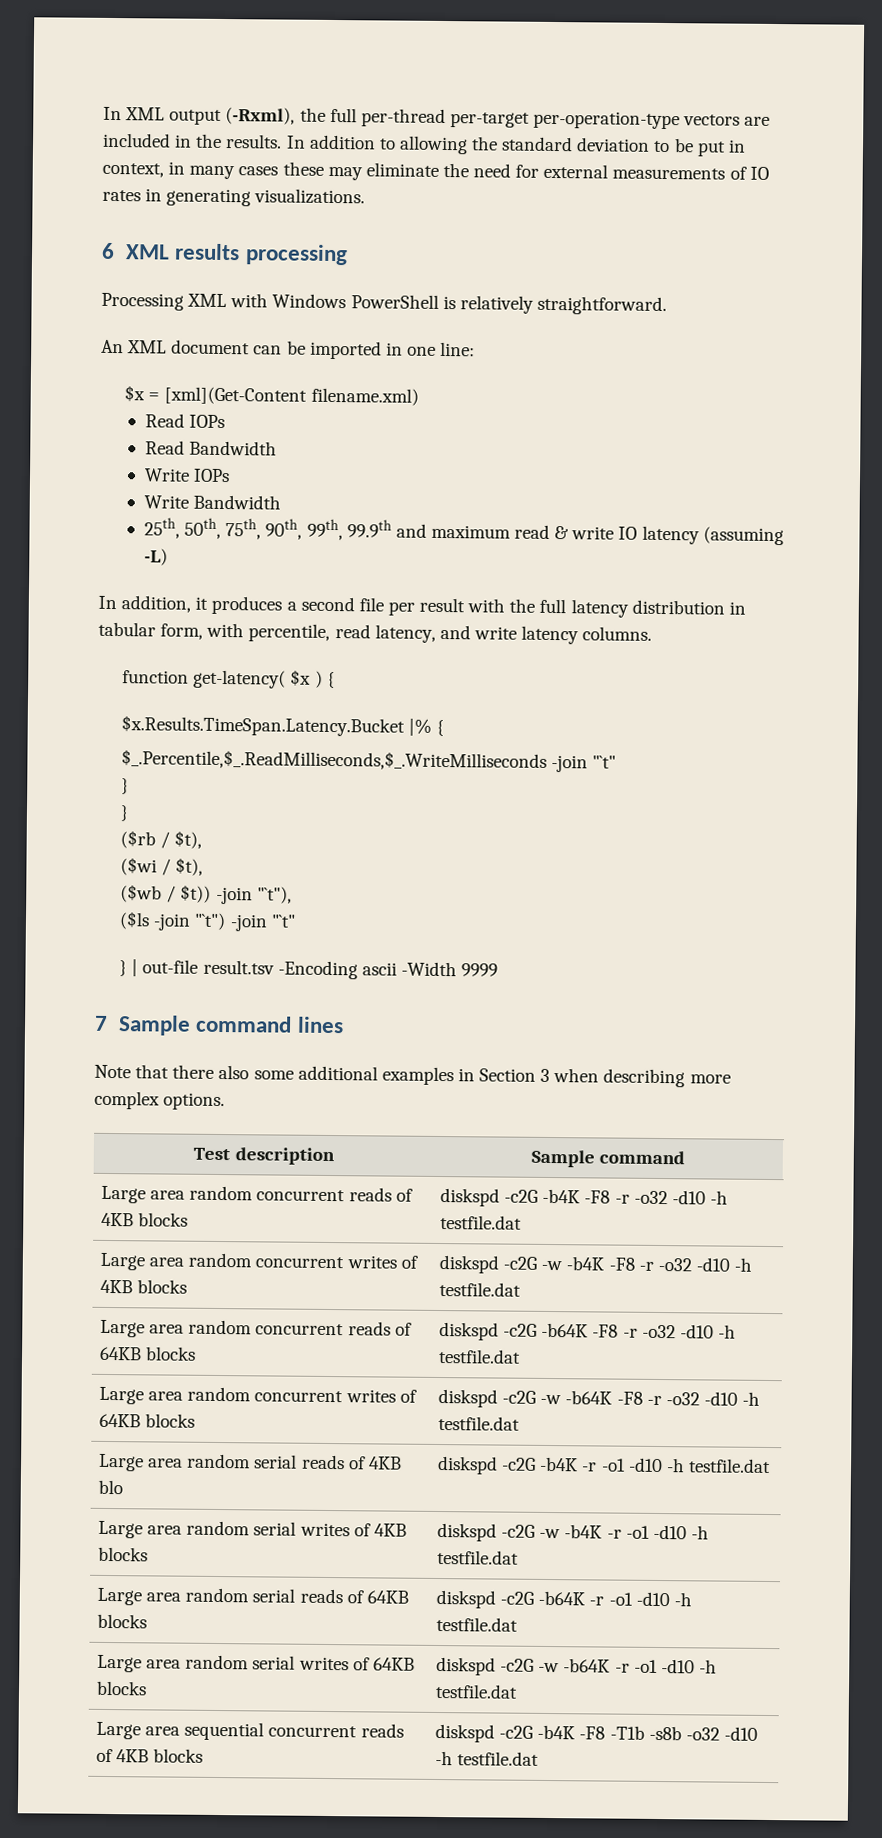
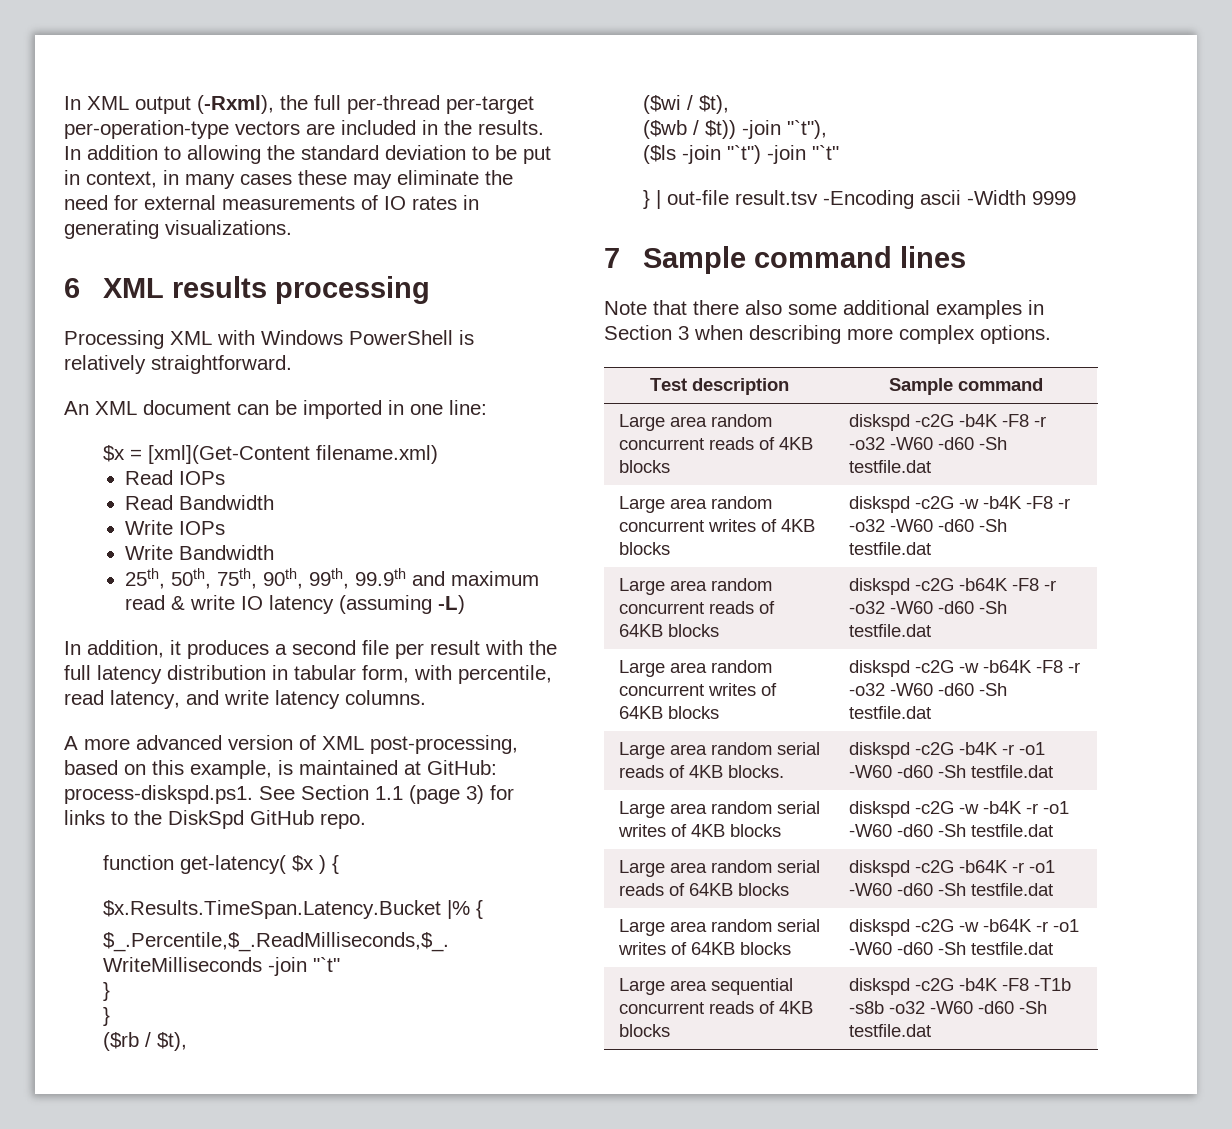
+ A more advanced version of XML post-processing, based on this example, is maintained at GitHub: process-diskspd.ps1. See Section 1.1 (page 3) for links to the DiskSpd GitHub repo.
- Large area random concurrent reads of 4KB blocks | diskspd -c2G -b4K -F8 -r -o32 -d10 -h testfile.dat
+ Large area random concurrent reads of 4KB blocks | diskspd -c2G -b4K -F8 -r -o32 -W60 -d60 -Sh testfile.dat
- Large area random concurrent writes of 4KB blocks | diskspd -c2G -w -b4K -F8 -r -o32 -d10 -h testfile.dat
+ Large area random concurrent writes of 4KB blocks | diskspd -c2G -w -b4K -F8 -r -o32 -W60 -d60 -Sh testfile.dat
- Large area random concurrent reads of 64KB blocks | diskspd -c2G -b64K -F8 -r -o32 -d10 -h testfile.dat
+ Large area random concurrent reads of 64KB blocks | diskspd -c2G -b64K -F8 -r -o32 -W60 -d60 -Sh testfile.dat
- Large area random concurrent writes of 64KB blocks | diskspd -c2G -w -b64K -F8 -r -o32 -d10 -h testfile.dat
+ Large area random concurrent writes of 64KB blocks | diskspd -c2G -w -b64K -F8 -r -o32 -W60 -d60 -Sh testfile.dat
- Large area random serial reads of 4KB blo | diskspd -c2G -b4K -r -o1 -d10 -h testfile.dat
+ Large area random serial reads of 4KB blocks. | diskspd -c2G -b4K -r -o1 -W60 -d60 -Sh testfile.dat
- Large area random serial writes of 4KB blocks | diskspd -c2G -w -b4K -r -o1 -d10 -h testfile.dat
+ Large area random serial writes of 4KB blocks | diskspd -c2G -w -b4K -r -o1 -W60 -d60 -Sh testfile.dat
- Large area random serial reads of 64KB blocks | diskspd -c2G -b64K -r -o1 -d10 -h testfile.dat
+ Large area random serial reads of 64KB blocks | diskspd -c2G -b64K -r -o1 -W60 -d60 -Sh testfile.dat
- Large area random serial writes of 64KB blocks | diskspd -c2G -w -b64K -r -o1 -d10 -h testfile.dat
+ Large area random serial writes of 64KB blocks | diskspd -c2G -w -b64K -r -o1 -W60 -d60 -Sh testfile.dat
- Large area sequential concurrent reads of 4KB blocks | diskspd -c2G -b4K -F8 -T1b -s8b -o32 -d10 -h testfile.dat
+ Large area sequential concurrent reads of 4KB blocks | diskspd -c2G -b4K -F8 -T1b -s8b -o32 -W60 -d60 -Sh testfile.dat

